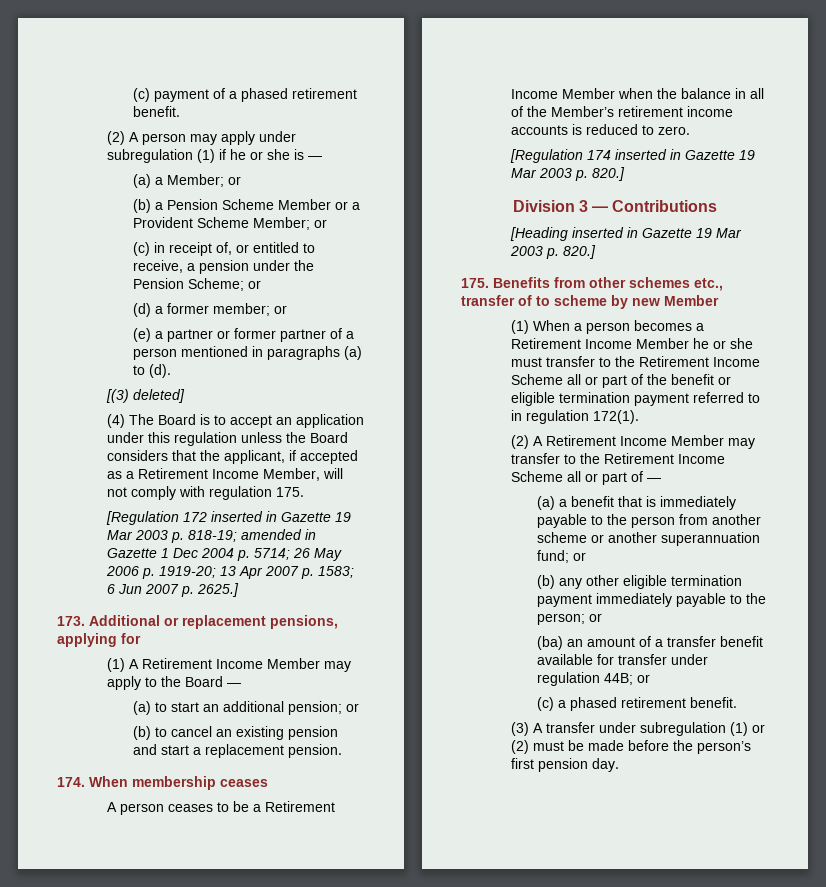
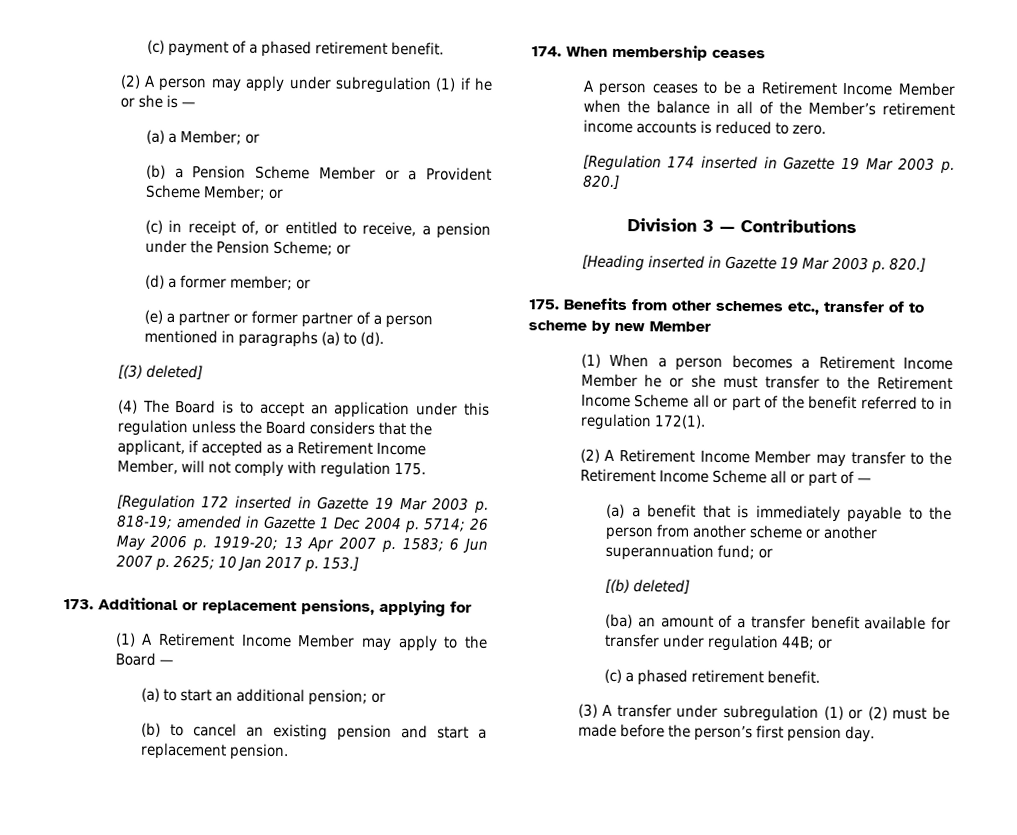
- [Regulation 172 inserted in Gazette 19 Mar 2003 p. 818-19; amended in Gazette 1 Dec 2004 p. 5714; 26 May 2006 p. 1919-20; 13 Apr 2007 p. 1583; 6 Jun 2007 p. 2625.]
+ [Regulation 172 inserted in Gazette 19 Mar 2003 p. 818-19; amended in Gazette 1 Dec 2004 p. 5714; 26 May 2006 p. 1919-20; 13 Apr 2007 p. 1583; 6 Jun 2007 p. 2625; 10 Jan 2017 p. 153.]
- (1) When a person becomes a Retirement Income Member he or she must transfer to the Retirement Income Scheme all or part of the benefit or eligible termination payment referred to in regulation 172(1).
+ (1) When a person becomes a Retirement Income Member he or she must transfer to the Retirement Income Scheme all or part of the benefit referred to in regulation 172(1).
- (b) any other eligible termination payment immediately payable to the person; or
+ [(b) deleted]

